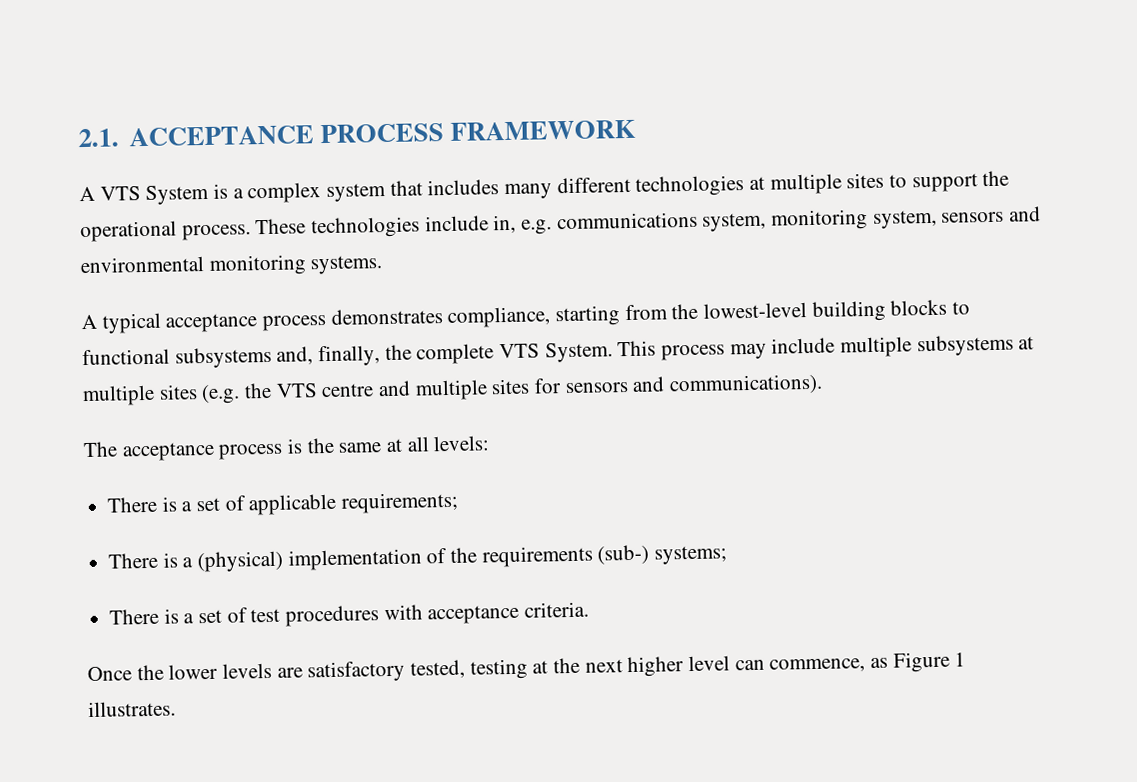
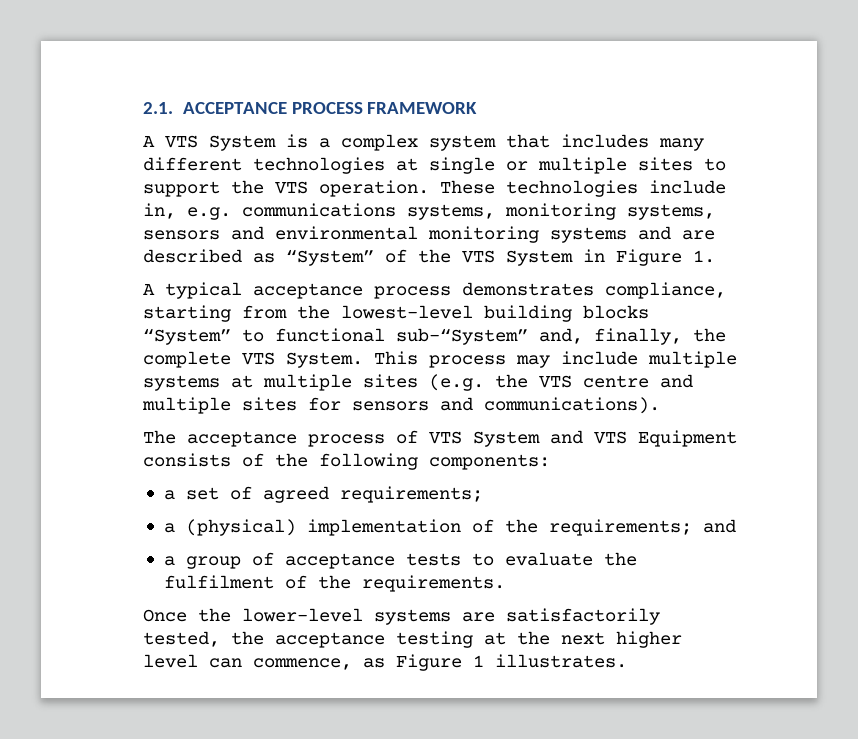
- A VTS System is a complex system that includes many different technologies at multiple sites to support the operational process.
+ A VTS System is a complex system that includes many different technologies at single or multiple sites to support the VTS operation.
- These technologies include in, e.g. communications system, monitoring system, sensors and environmental monitoring systems.
+ These technologies include in, e.g. communications systems, monitoring systems, sensors and environmental monitoring systems and are described as “System” of the VTS System in Figure 1.
- A typical acceptance process demonstrates compliance, starting from the lowest-level building blocks to functional subsystems and, finally, the complete VTS System.
+ A typical acceptance process demonstrates compliance, starting from the lowest-level building blocks “System” to functional sub-“System” and, finally, the complete VTS System.
- This process may include multiple subsystems at multiple sites (e.g. the VTS centre and multiple sites for sensors and communications).
+ This process may include multiple systems at multiple sites (e.g. the VTS centre and multiple sites for sensors and communications).
- The acceptance process is the same at all levels:
- There is a set of applicable requirements;
+ The acceptance process of VTS System and VTS Equipment consists of the following components:
+ a set of agreed requirements;
- There is a (physical) implementation of the requirements (sub-) systems;
- There is a set of test procedures with acceptance criteria.
- Once the lower levels are satisfactory tested, testing at the next higher level can commence, as Figure 1 illustrates.
+ a (physical) implementation of the requirements; and
+ a group of acceptance tests to evaluate the fulfilment of the requirements.
+ Once the lower-level systems are satisfactorily tested, the acceptance testing at the next higher level can commence, as Figure 1 illustrates.

